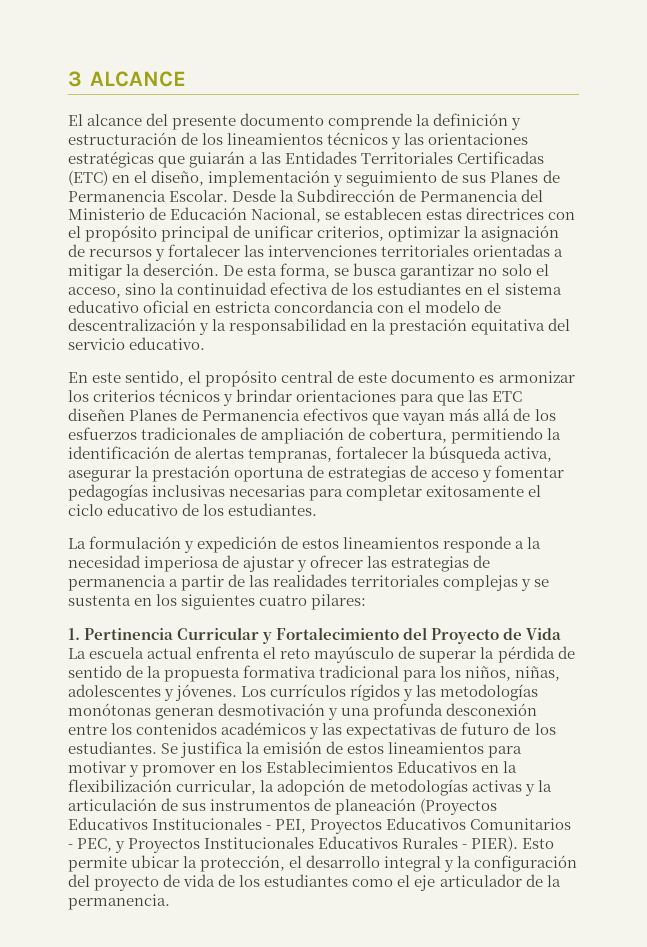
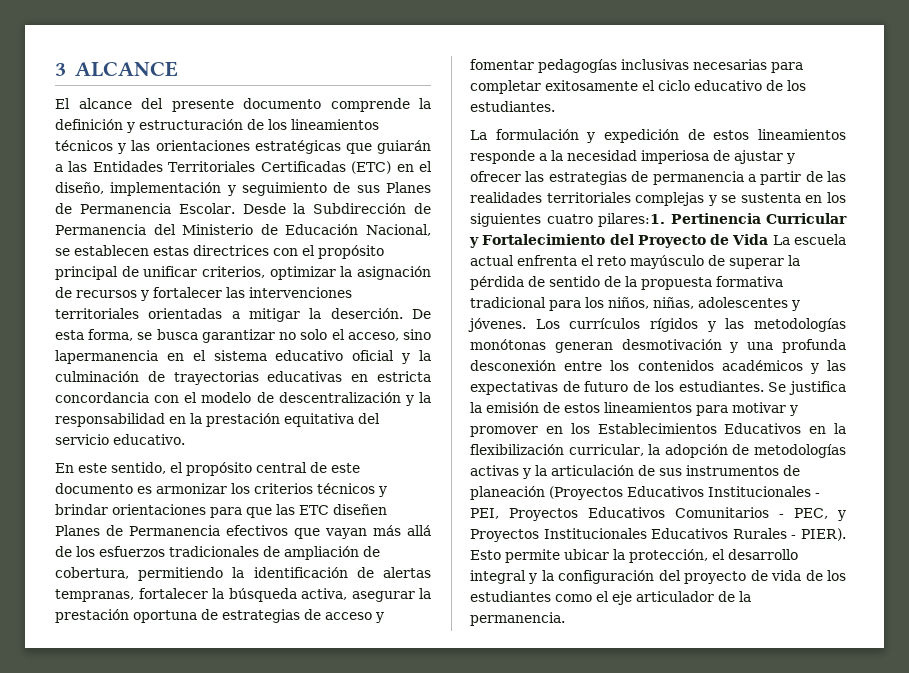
- De esta forma, se busca garantizar no solo el acceso, sino la continuidad efectiva de los estudiantes en el sistema educativo oficial en estricta concordancia con el modelo de descentralización y la responsabilidad en la prestación equitativa del servicio educativo.
+ De esta forma, se busca garantizar no solo el acceso, sino lapermanencia en el sistema educativo oficial y la culminación de trayectorias educativas en estricta concordancia con el modelo de descentralización y la responsabilidad en la prestación equitativa del servicio educativo.
- La formulación y expedición de estos lineamientos responde a la necesidad imperiosa de ajustar y ofrecer las estrategias de permanencia a partir de las realidades territoriales complejas y se sustenta en los siguientes cuatro pilares:
- 1. Pertinencia Curricular y Fortalecimiento del Proyecto de Vida La escuela actual enfrenta el reto mayúsculo de superar la pérdida de sentido de la propuesta formativa tradicional para los niños, niñas, adolescentes y jóvenes.
+ La formulación y expedición de estos lineamientos responde a la necesidad imperiosa de ajustar y ofrecer las estrategias de permanencia a partir de las realidades territoriales complejas y se sustenta en los siguientes cuatro pilares:1. Pertinencia Curricular y Fortalecimiento del Proyecto de Vida La escuela actual enfrenta el reto mayúsculo de superar la pérdida de sentido de la propuesta formativa tradicional para los niños, niñas, adolescentes y jóvenes.

